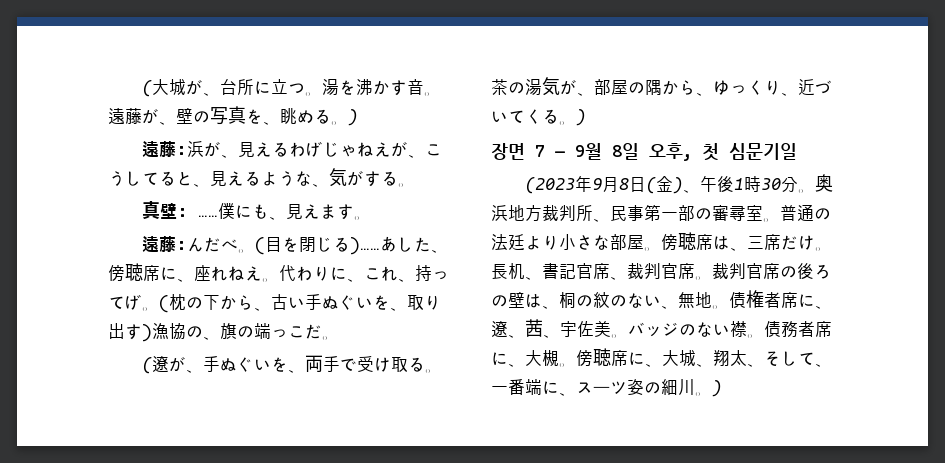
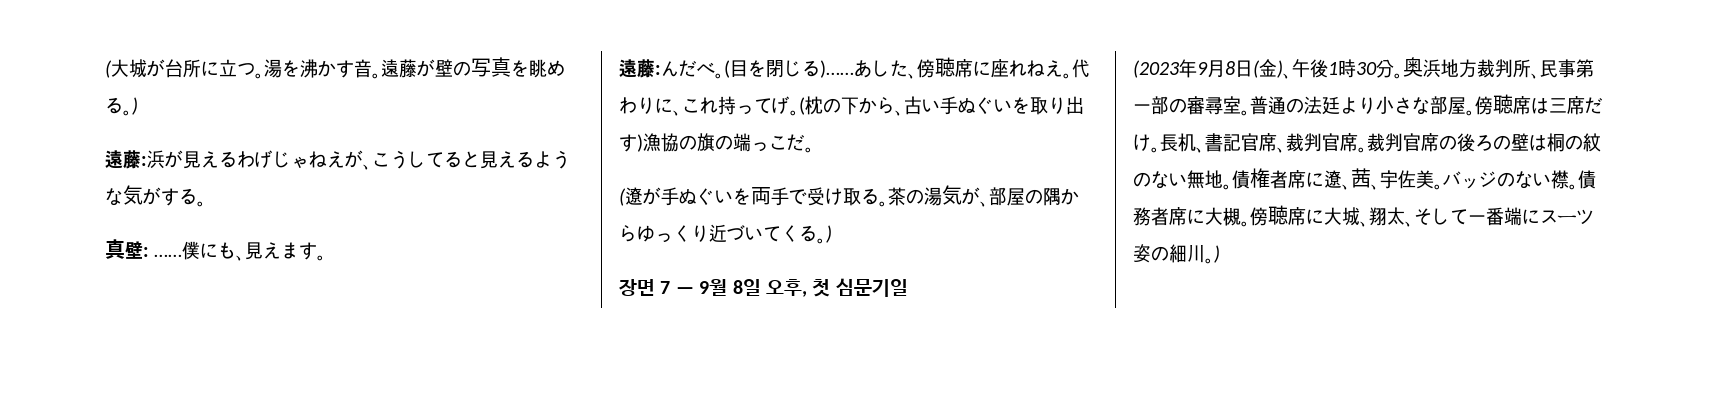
- (大城が、台所に立つ。
+ (大城が台所に立つ。
- 遠藤が、壁の写真を、眺める。)
+ 遠藤が壁の写真を眺める。)
- 遠藤:浜が、見えるわげじゃねえが、こうしてると、見えるような、気がする。
+ 遠藤:浜が見えるわげじゃねえが、こうしてると見えるような気がする。
- あした、傍聴席に、座れねえ。
+ あした、傍聴席に座れねえ。
- 代わりに、これ、持ってげ。
+ 代わりに、これ持ってげ。
- (枕の下から、古い手ぬぐいを、取り出す)漁協の、旗の端っこだ。
+ (枕の下から、古い手ぬぐいを取り出す)漁協の旗の端っこだ。
- (遼が、手ぬぐいを、両手で受け取る。
+ (遼が手ぬぐいを両手で受け取る。
- 茶の湯気が、部屋の隅から、ゆっくり、近づいてくる。)
+ 茶の湯気が、部屋の隅からゆっくり近づいてくる。)
- 傍聴席は、三席だけ。
+ 傍聴席は三席だけ。
- 裁判官席の後ろの壁は、桐の紋のない、無地。
+ 裁判官席の後ろの壁は桐の紋のない無地。
- 債権者席に、遼、茜、宇佐美。
+ 債権者席に遼、茜、宇佐美。
- 債務者席に、大槻。
+ 債務者席に大槻。
- 傍聴席に、大城、翔太、そして、一番端に、スーツ姿の細川。)
+ 傍聴席に大城、翔太、そして一番端にスーツ姿の細川。)

